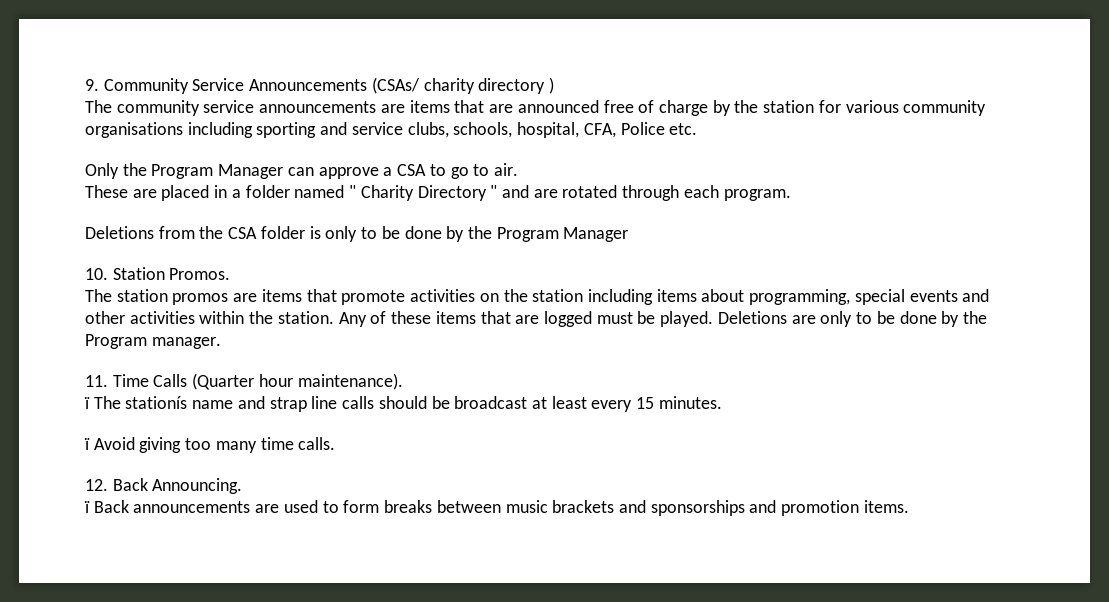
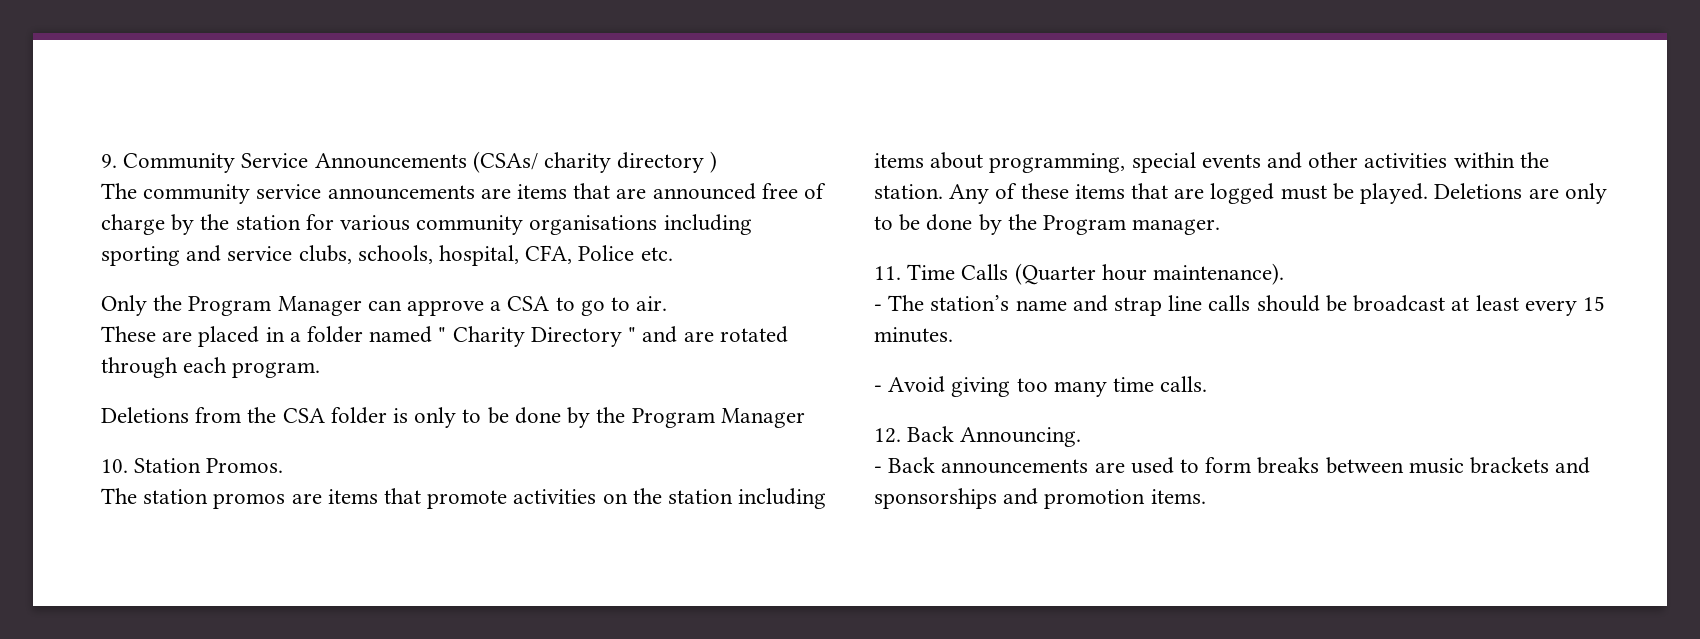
- ï The stationís name and strap line calls should be broadcast at least every 15 minutes.
+ - The station’s name and strap line calls should be broadcast at least every 15 minutes.
- ï Avoid giving too many time calls.
+ - Avoid giving too many time calls.
- ï Back announcements are used to form breaks between music brackets and sponsorships and promotion items.
+ - Back announcements are used to form breaks between music brackets and sponsorships and promotion items.

